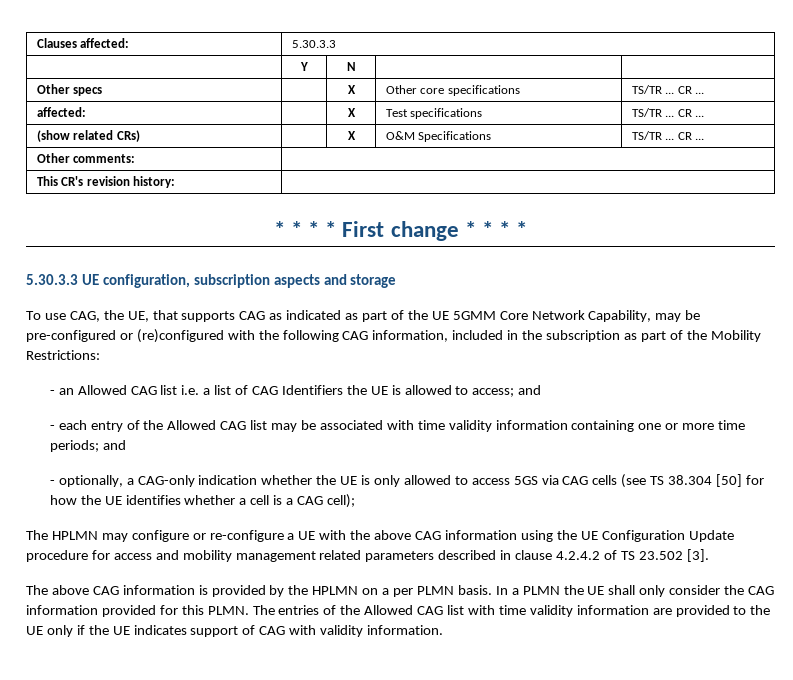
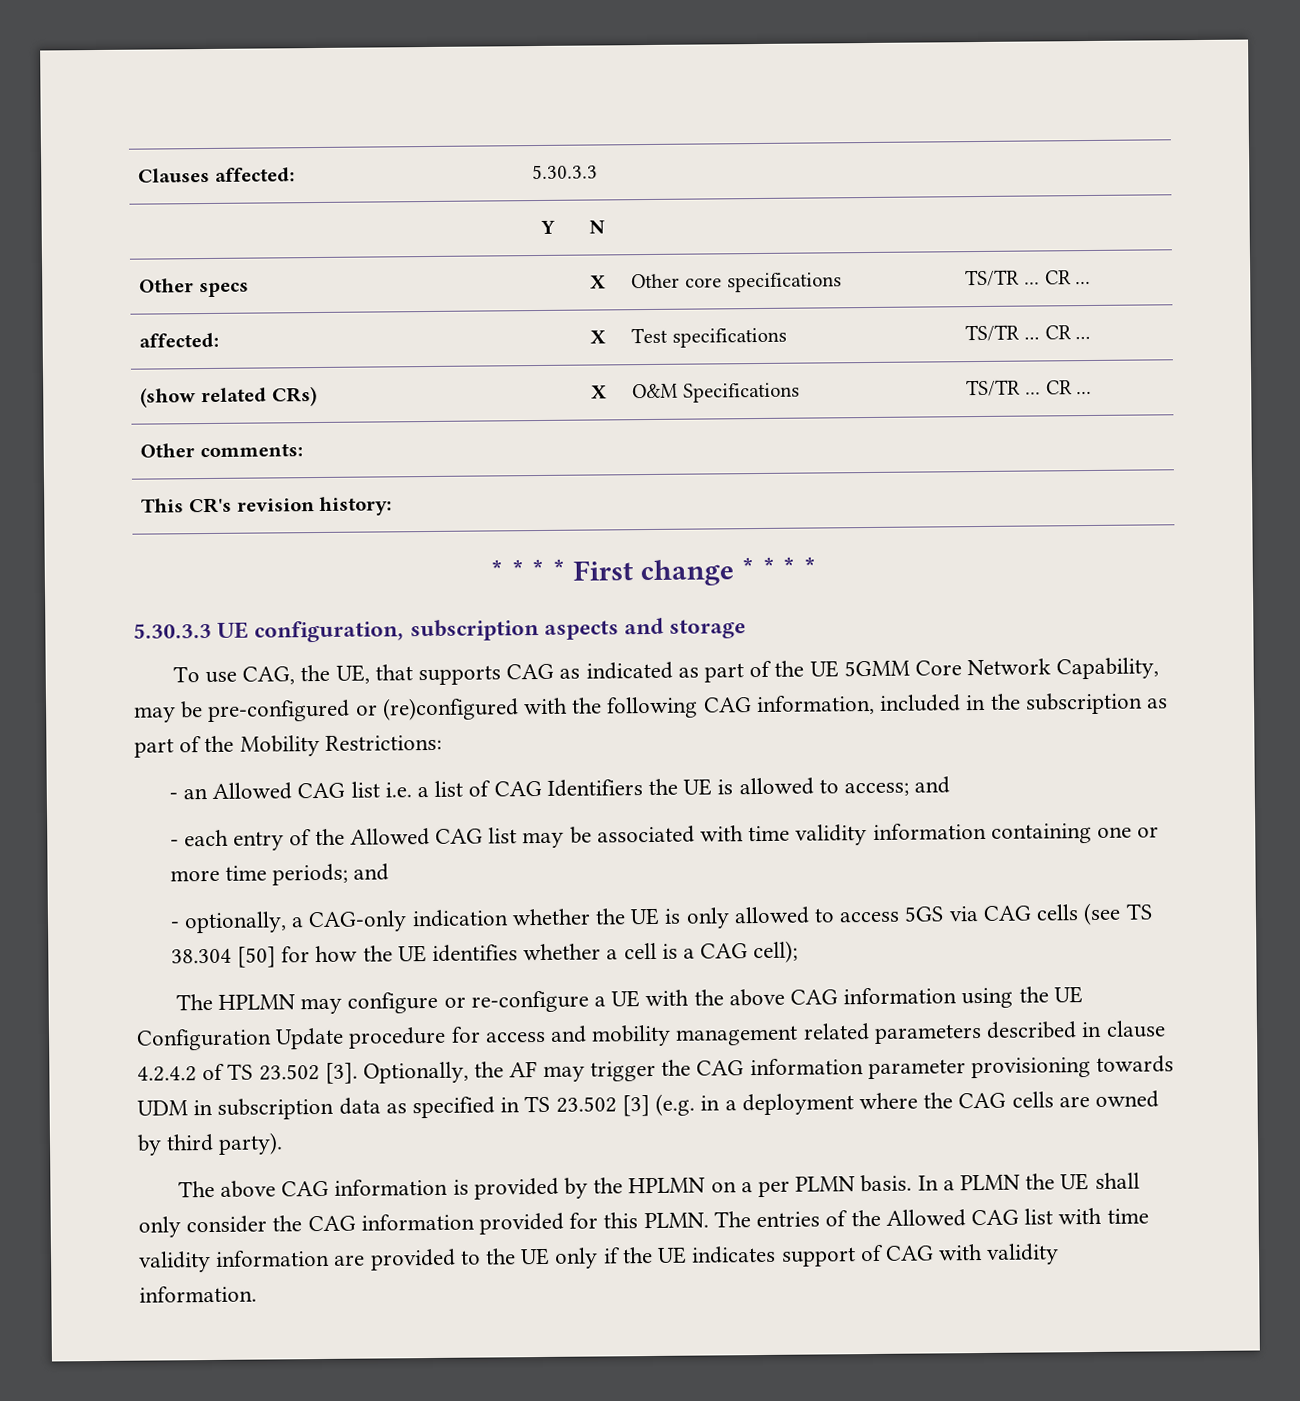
+ Optionally, the AF may trigger the CAG information parameter provisioning towards UDM in subscription data as specified in TS 23.502 [3] (e.g. in a deployment where the CAG cells are owned by third party).

